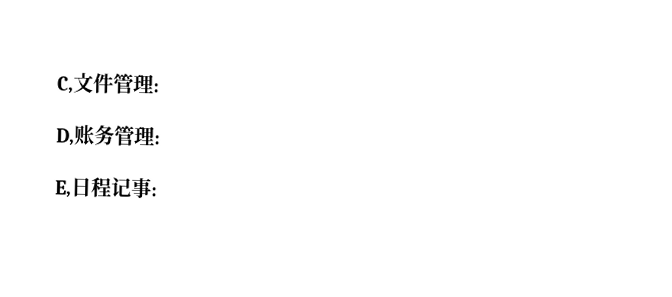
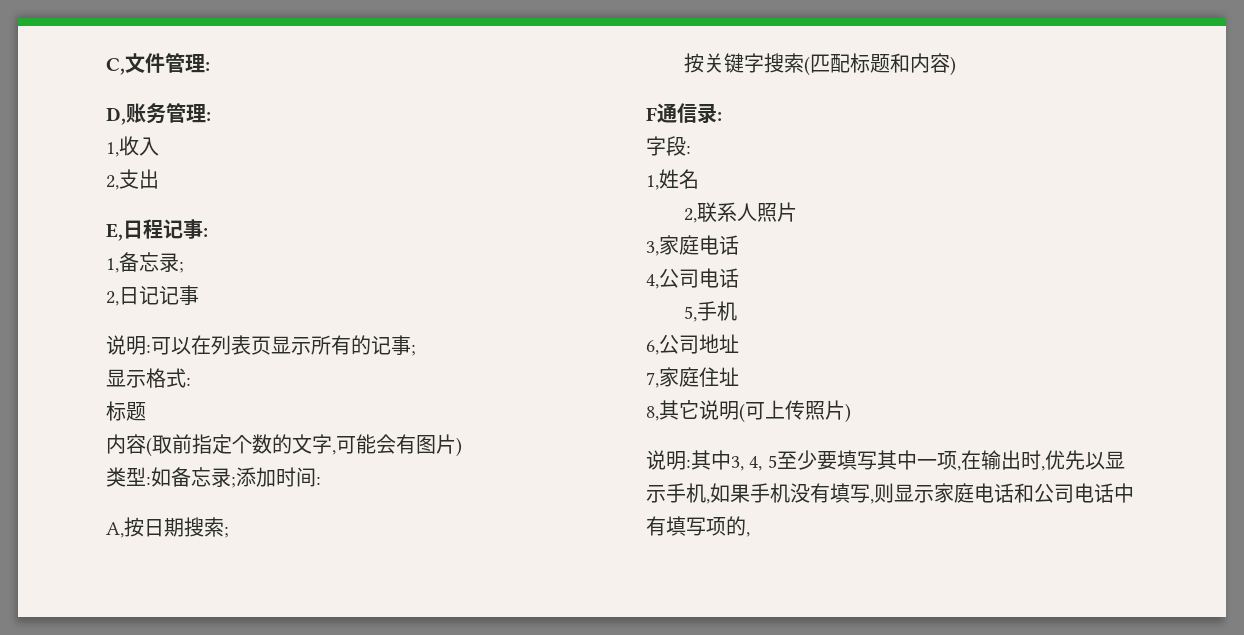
+ 1,收入
+ 2,支出
+ 1,备忘录;
+ 2,日记记事
+ 说明:可以在列表页显示所有的记事;
+ 显示格式:
+ 标题
+ 内容(取前指定个数的文字,可能会有图片)
+ 类型:如备忘录;添加时间:
+ A,按日期搜索;
+ 按关键字搜索(匹配标题和内容)
+ F通信录:
+ 字段:
+ 1,姓名
+ 2,联系人照片
+ 3,家庭电话
+ 4,公司电话
+ 5,手机
+ 6,公司地址
+ 7,家庭住址
+ 8,其它说明(可上传照片)
+ 说明:其中3, 4, 5至少要填写其中一项,在输出时,优先以显示手机,如果手机没有填写,则显示家庭电话和公司电话中有填写项的,

